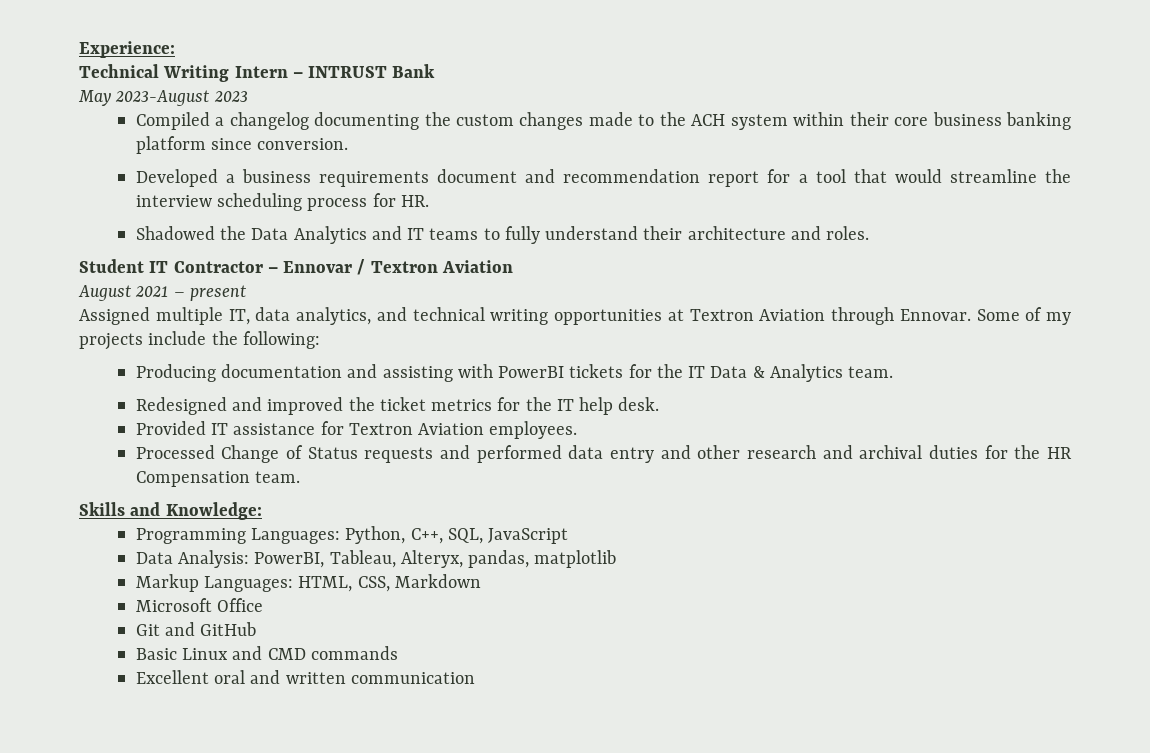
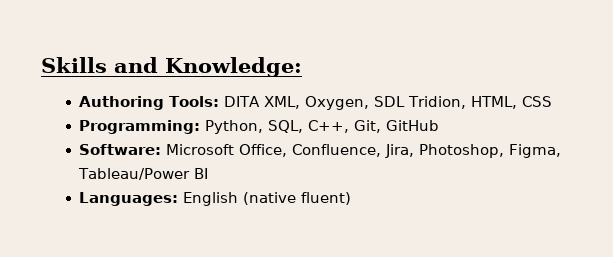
- Experience:
- Technical Writing Intern – INTRUST Bank
- May 2023-August 2023
- Compiled a changelog documenting the custom changes made to the ACH system within their core business banking platform since conversion.
- Developed a business requirements document and recommendation report for a tool that would streamline the interview scheduling process for HR.
- Shadowed the Data Analytics and IT teams to fully understand their architecture and roles.
- Student IT Contractor – Ennovar / Textron Aviation
- August 2021 – present
- Assigned multiple IT, data analytics, and technical writing opportunities at Textron Aviation through Ennovar. Some of my projects include the following:
- Producing documentation and assisting with PowerBI tickets for the IT Data & Analytics team.
- Redesigned and improved the ticket metrics for the IT help desk.
- Provided IT assistance for Textron Aviation employees.
- Processed Change of Status requests and performed data entry and other research and archival duties for the HR Compensation team.
  Skills and Knowledge:
- Programming Languages: Python, C++, SQL, JavaScript
- Data Analysis: PowerBI, Tableau, Alteryx, pandas, matplotlib
- Markup Languages: HTML, CSS, Markdown
- Microsoft Office
- Git and GitHub
- Basic Linux and CMD commands
- Excellent oral and written communication
+ Authoring Tools: DITA XML, Oxygen, SDL Tridion, HTML, CSS
+ Programming: Python, SQL, C++, Git, GitHub
+ Software: Microsoft Office, Confluence, Jira, Photoshop, Figma, Tableau/Power BI
+ Languages: English (native fluent)

